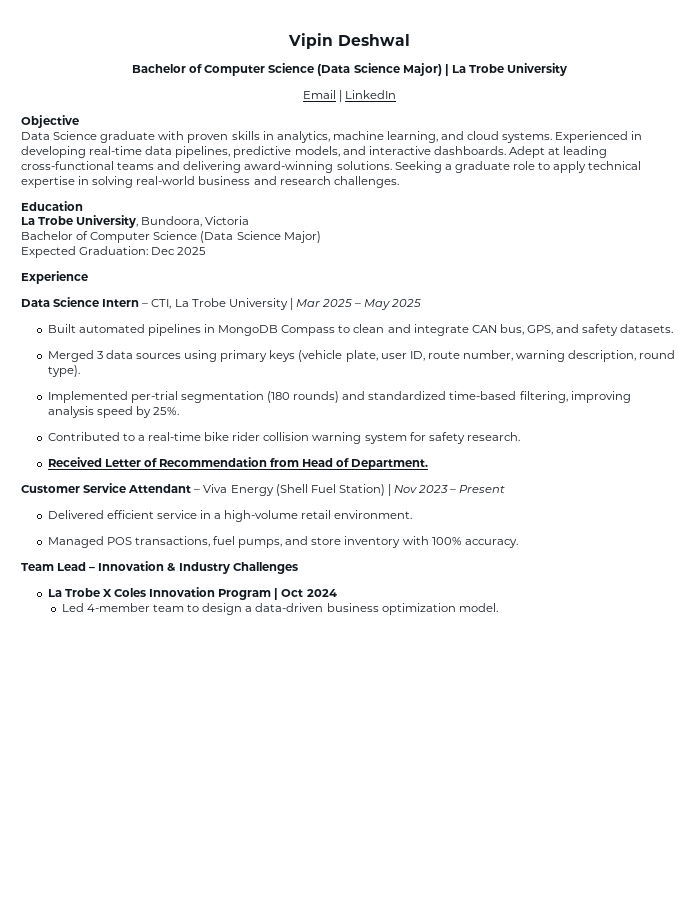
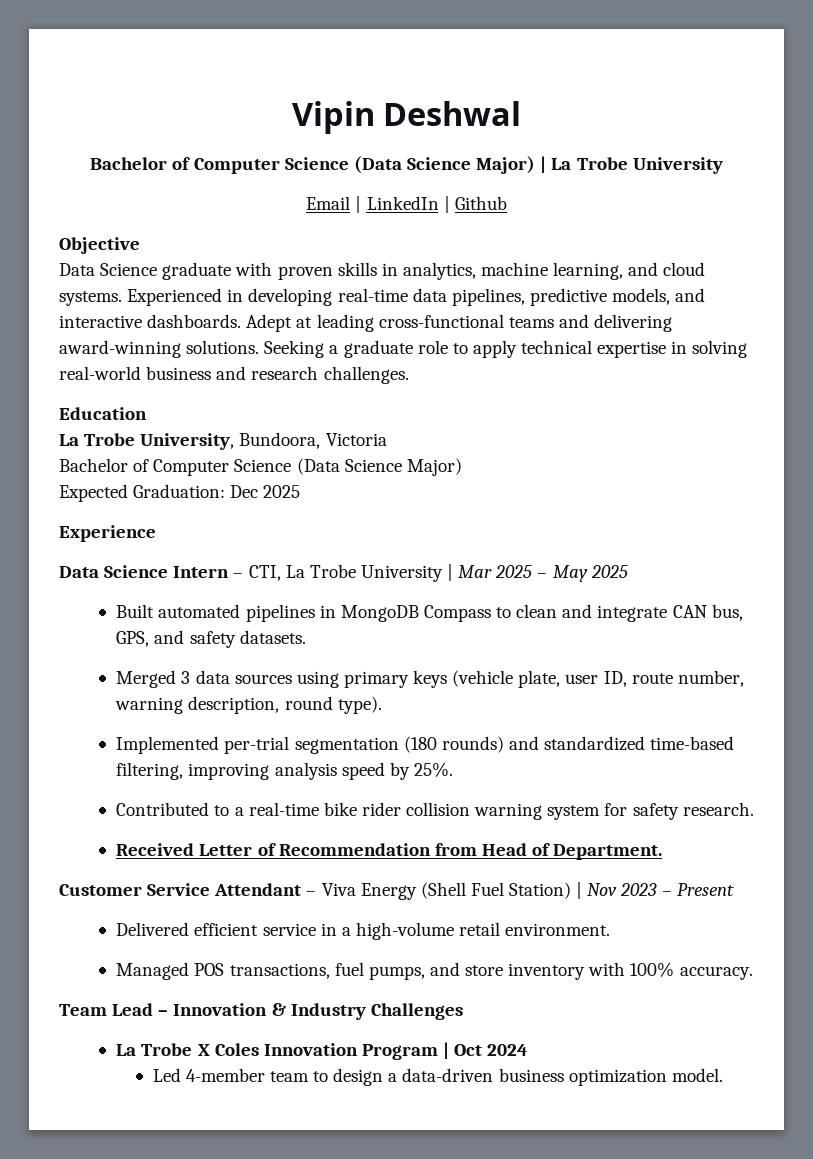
- Email | LinkedIn
+ Email | LinkedIn | Github

